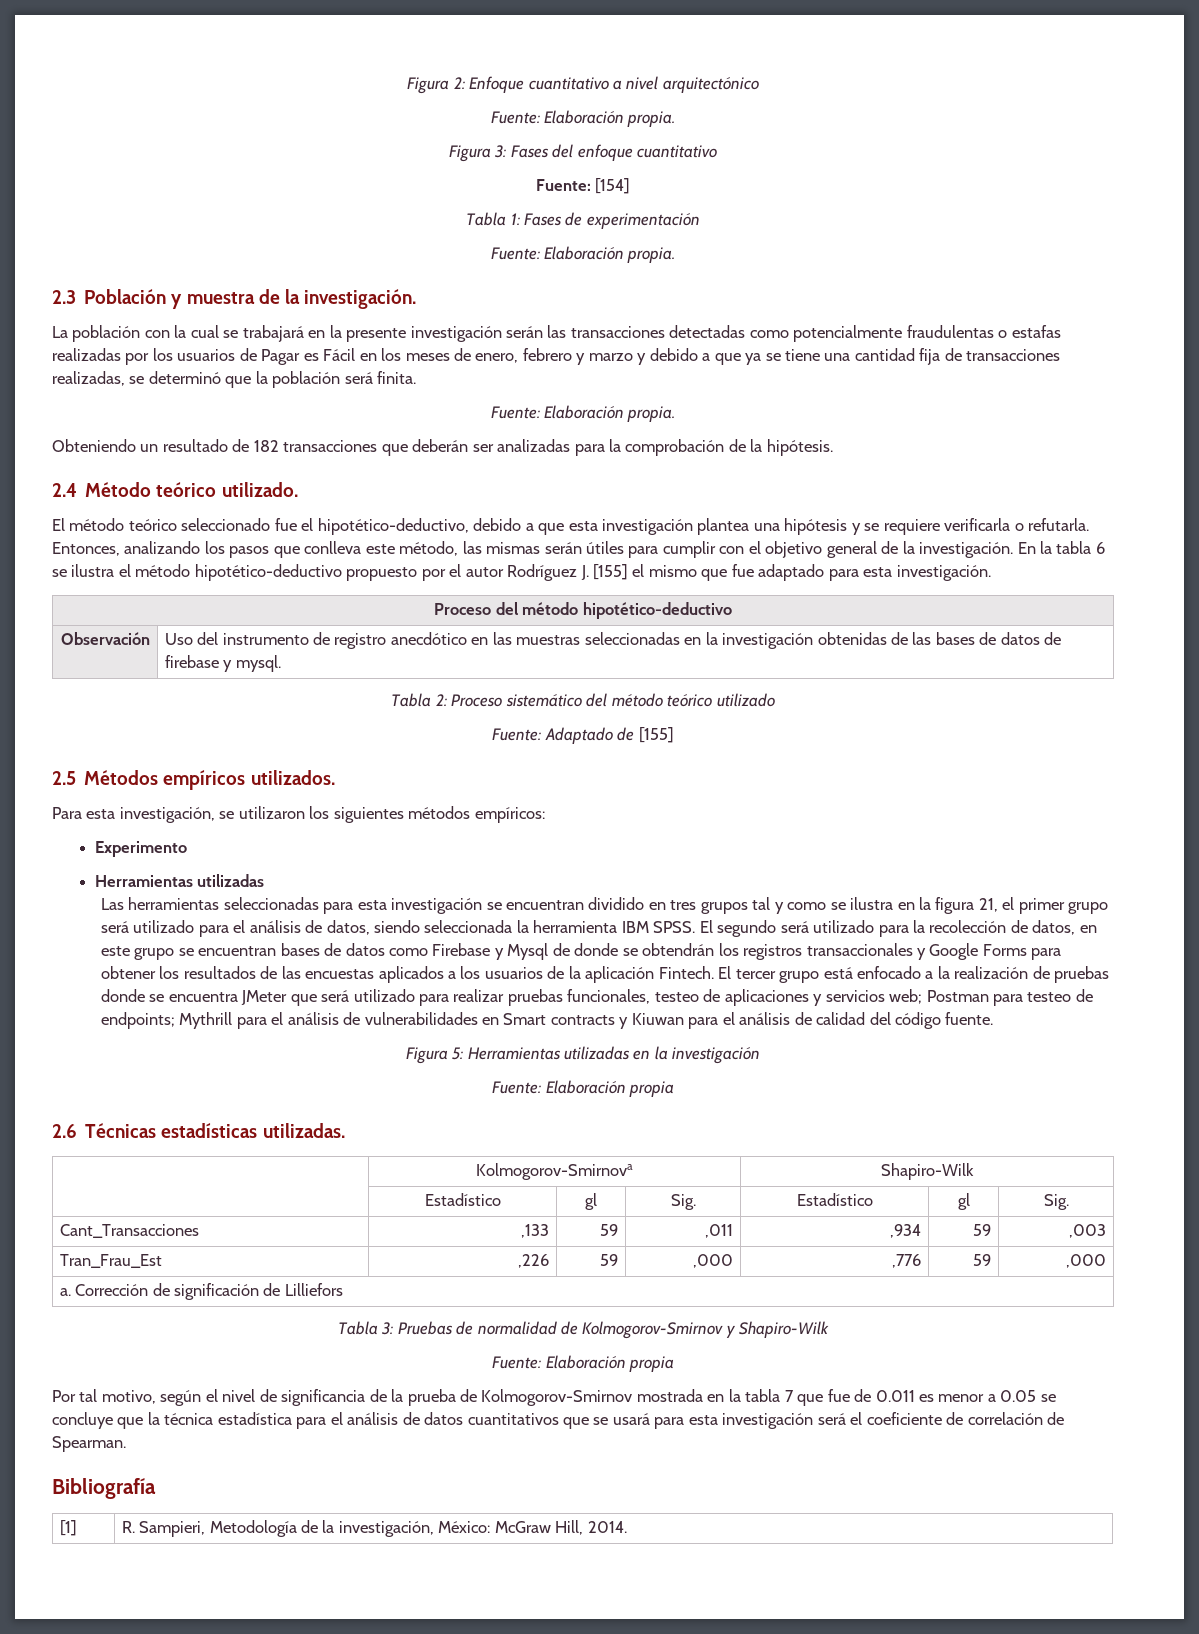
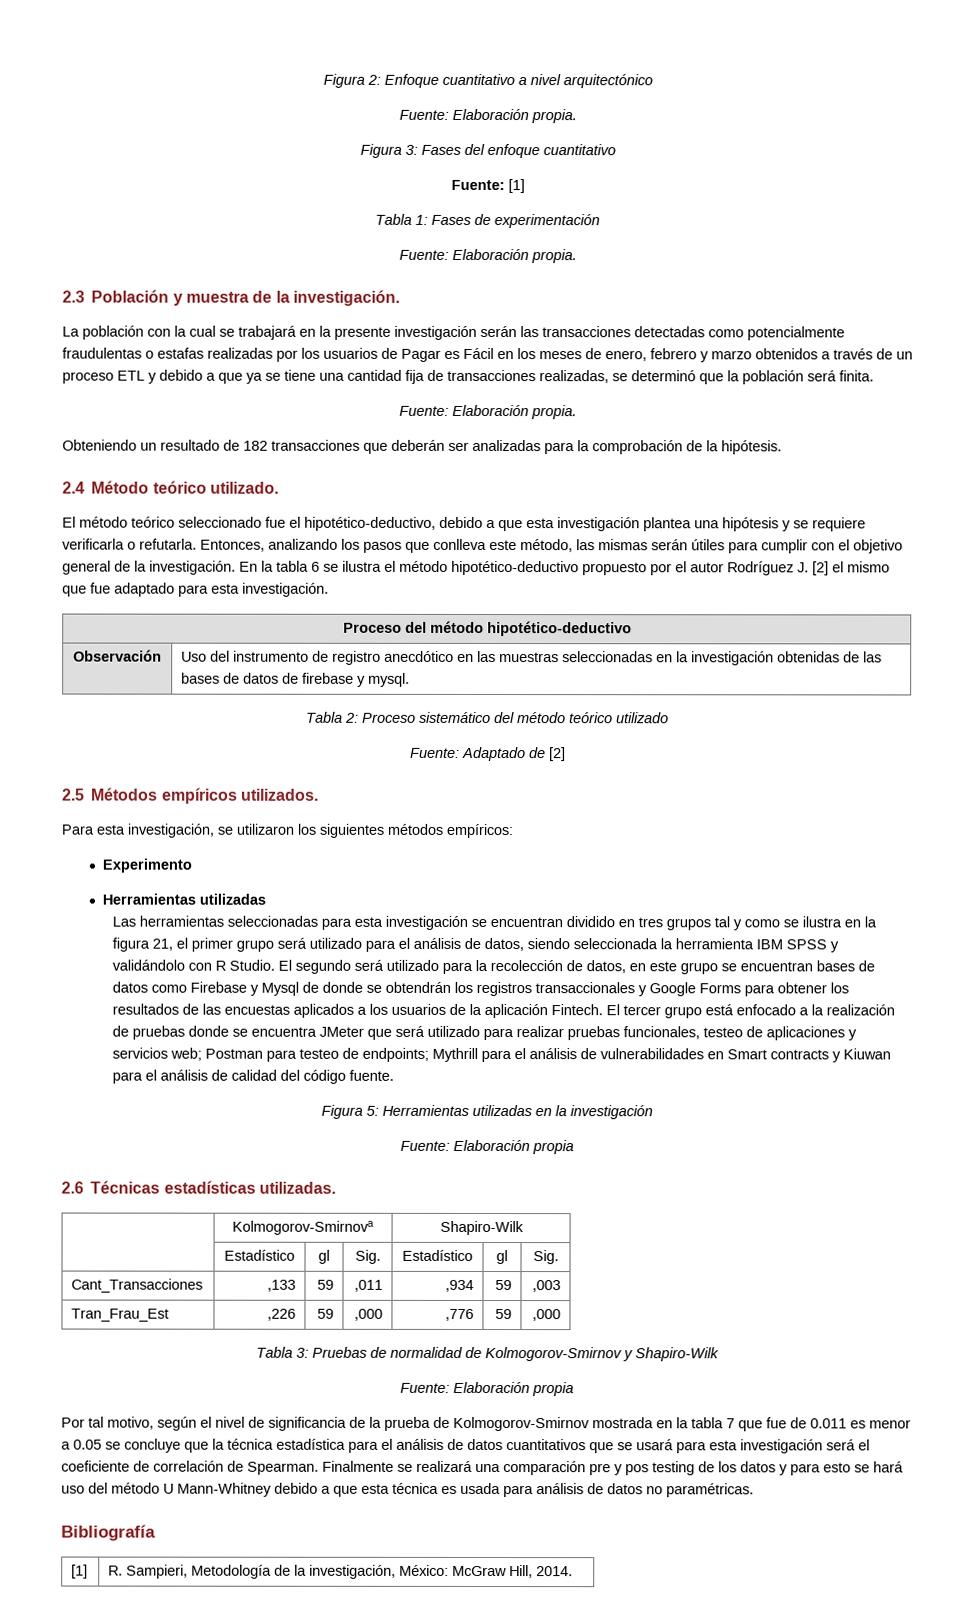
- Fuente: [154]
+ Fuente: [1]
- La población con la cual se trabajará en la presente investigación serán las transacciones detectadas como potencialmente fraudulentas o estafas realizadas por los usuarios de Pagar es Fácil en los meses de enero, febrero y marzo y debido a que ya se tiene una cantidad fija de transacciones realizadas, se determinó que la población será finita.
+ La población con la cual se trabajará en la presente investigación serán las transacciones detectadas como potencialmente fraudulentas o estafas realizadas por los usuarios de Pagar es Fácil en los meses de enero, febrero y marzo obtenidos a través de un proceso ETL y debido a que ya se tiene una cantidad fija de transacciones realizadas, se determinó que la población será finita.
- En la tabla 6 se ilustra el método hipotético-deductivo propuesto por el autor Rodríguez J. [155] el mismo que fue adaptado para esta investigación.
+ En la tabla 6 se ilustra el método hipotético-deductivo propuesto por el autor Rodríguez J. [2] el mismo que fue adaptado para esta investigación.
- Fuente: Adaptado de [155]
+ Fuente: Adaptado de [2]
- Las herramientas seleccionadas para esta investigación se encuentran dividido en tres grupos tal y como se ilustra en la figura 21, el primer grupo será utilizado para el análisis de datos, siendo seleccionada la herramienta IBM SPSS.
+ Las herramientas seleccionadas para esta investigación se encuentran dividido en tres grupos tal y como se ilustra en la figura 21, el primer grupo será utilizado para el análisis de datos, siendo seleccionada la herramienta IBM SPSS y validándolo con R Studio.
- a. Corrección de significación de Lilliefors
+ Finalmente se realizará una comparación pre y pos testing de los datos y para esto se hará uso del método U Mann-Whitney debido a que esta técnica es usada para análisis de datos no paramétricas.

